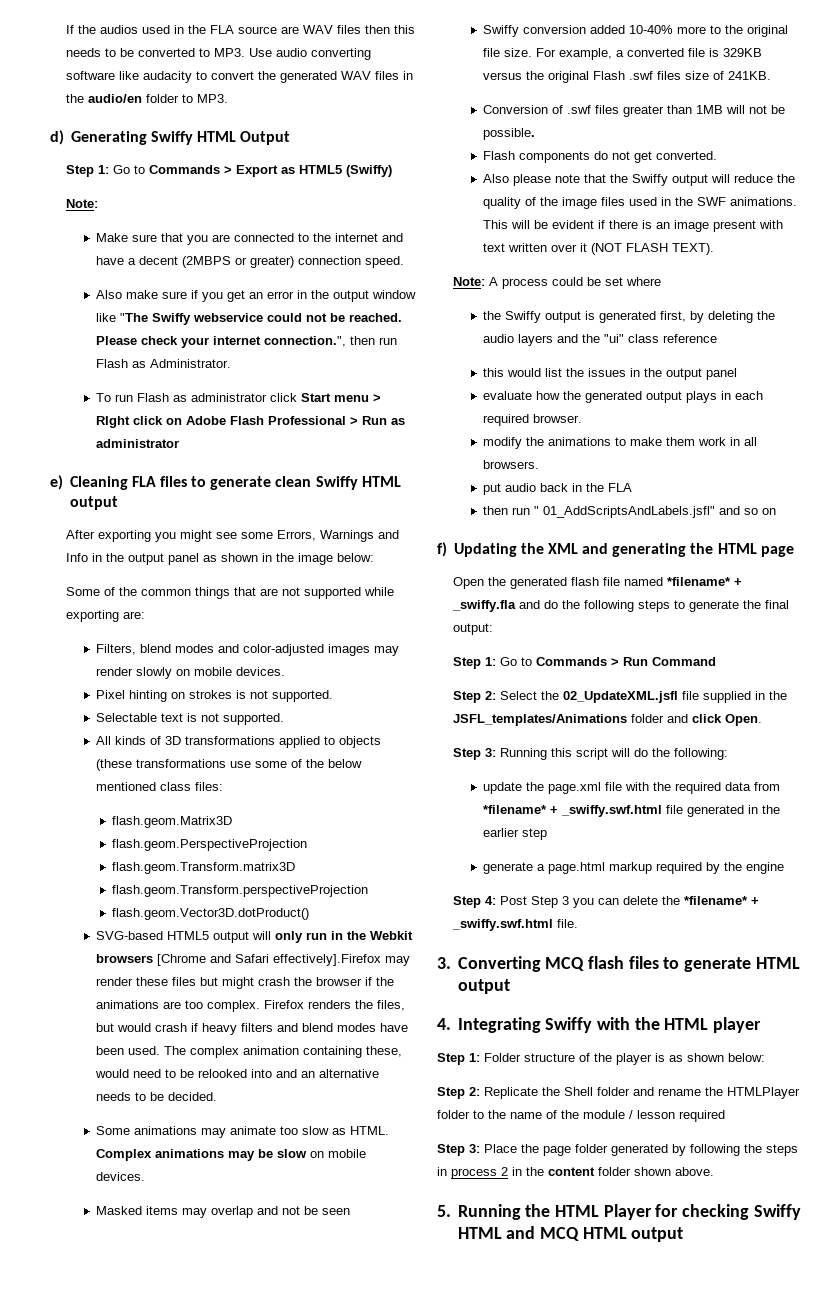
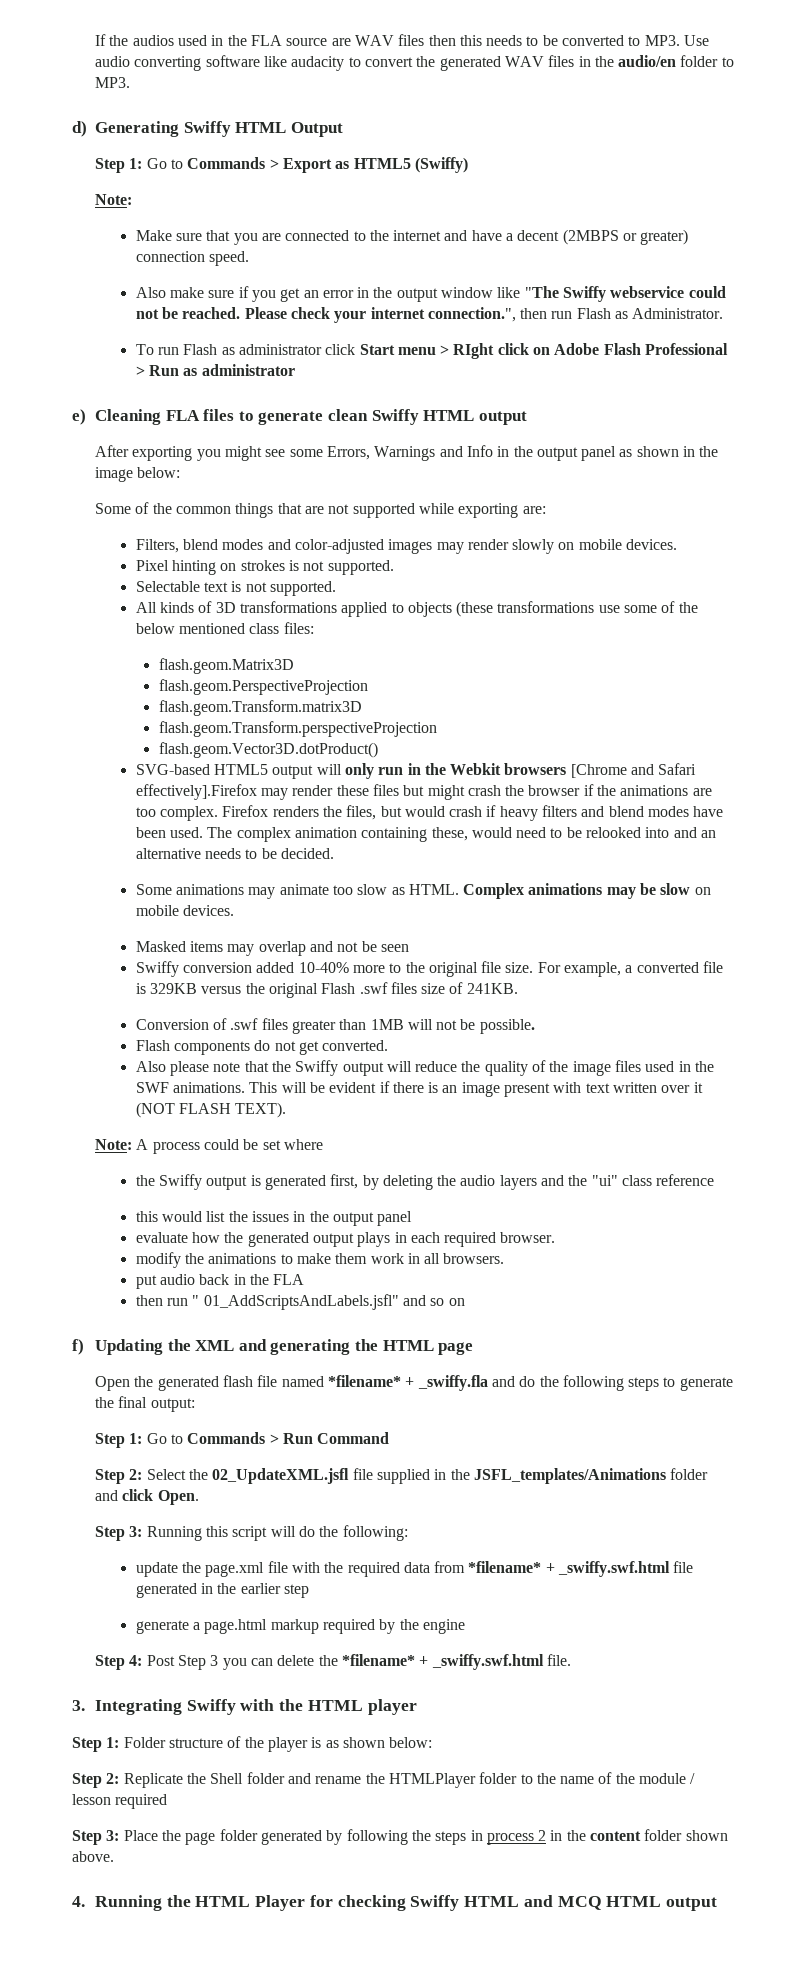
- 3. Converting MCQ flash files to generate HTML output
- 4. Integrating Swiffy with the HTML player
+ 3. Integrating Swiffy with the HTML player
- 5. Running the HTML Player for checking Swiffy HTML and MCQ HTML output
+ 4. Running the HTML Player for checking Swiffy HTML and MCQ HTML output

